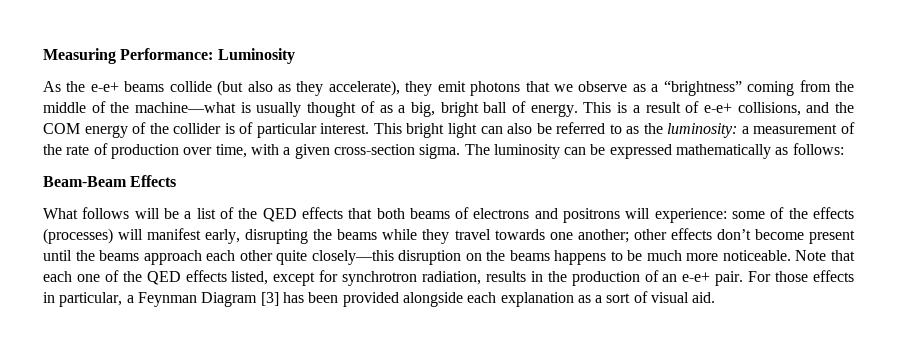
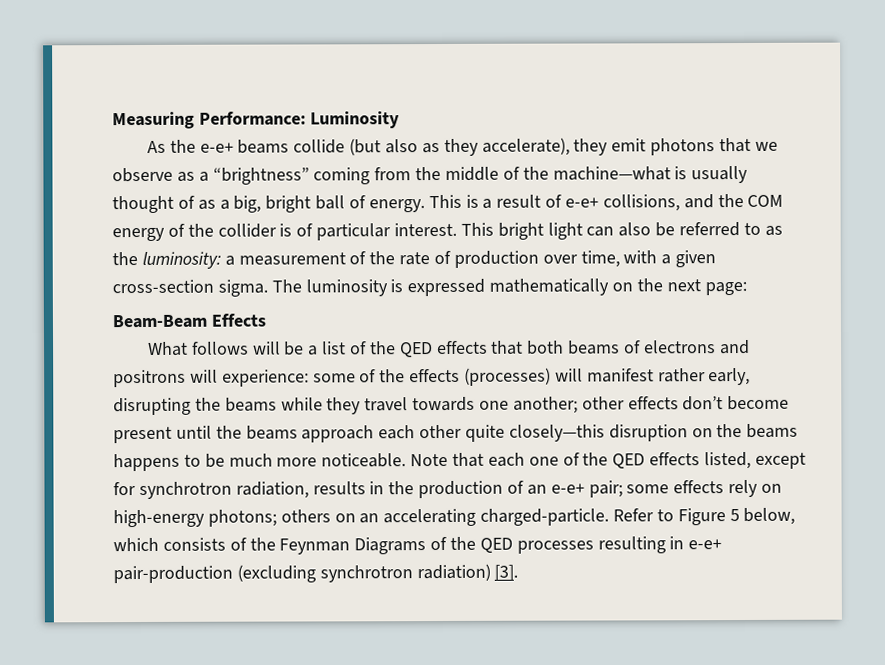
- The luminosity can be expressed mathematically as follows:
+ The luminosity is expressed mathematically on the next page:
- What follows will be a list of the QED effects that both beams of electrons and positrons will experience: some of the effects (processes) will manifest early, disrupting the beams while they travel towards one another; other effects don’t become present until the beams approach each other quite closely—this disruption on the beams happens to be much more noticeable.
+ What follows will be a list of the QED effects that both beams of electrons and positrons will experience: some of the effects (processes) will manifest rather early, disrupting the beams while they travel towards one another; other effects don’t become present until the beams approach each other quite closely—this disruption on the beams happens to be much more noticeable.
- Note that each one of the QED effects listed, except for synchrotron radiation, results in the production of an e-e+ pair. For those effects in particular, a Feynman Diagram [3] has been provided alongside each explanation as a sort of visual aid.
+ Note that each one of the QED effects listed, except for synchrotron radiation, results in the production of an e-e+ pair; some effects rely on high-energy photons; others on an accelerating charged-particle. Refer to Figure 5 below, which consists of the Feynman Diagrams of the QED processes resulting in e-e+ pair-production (excluding synchrotron radiation) [3].

